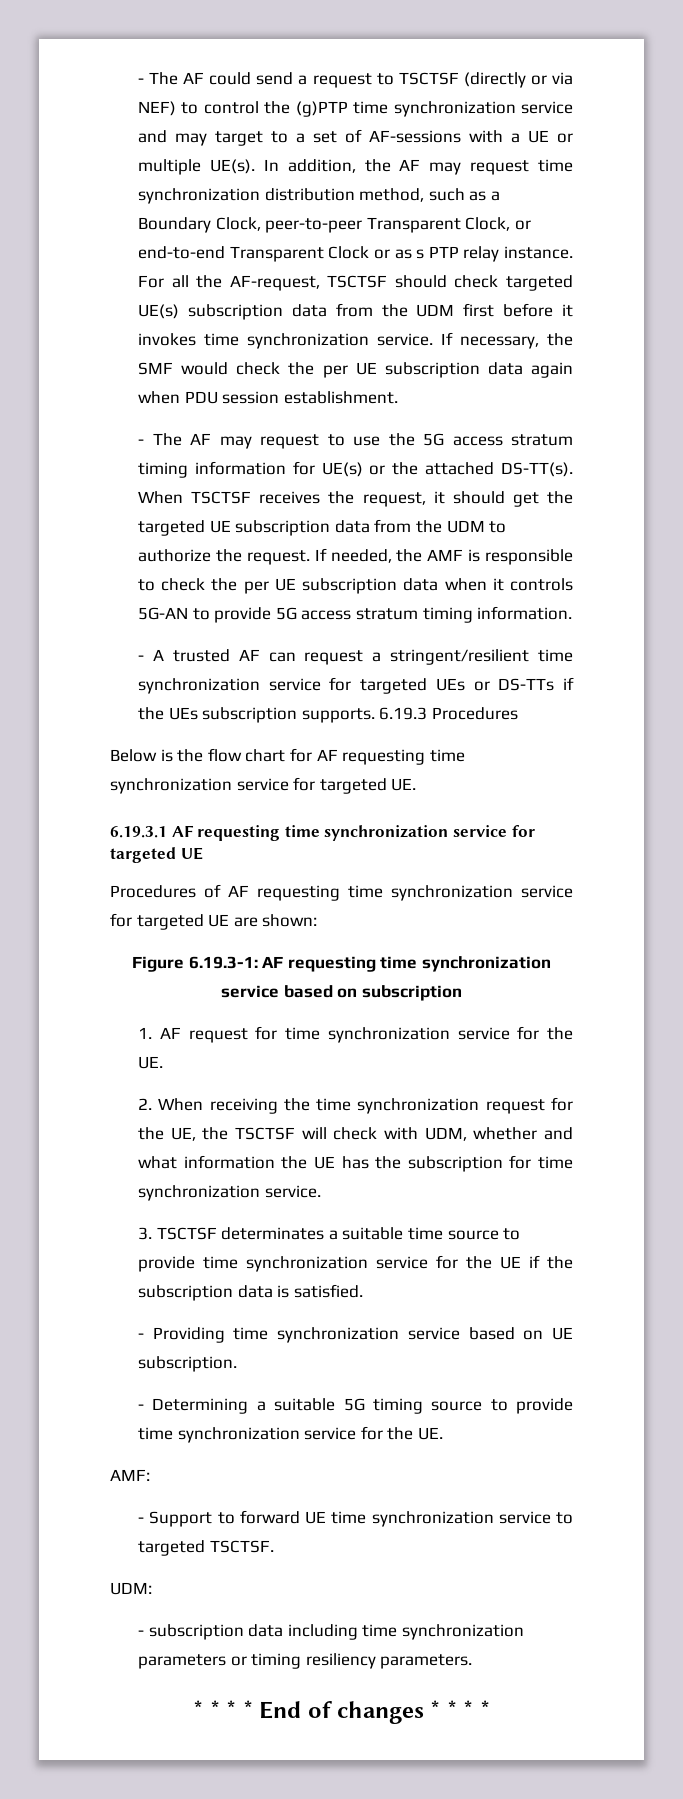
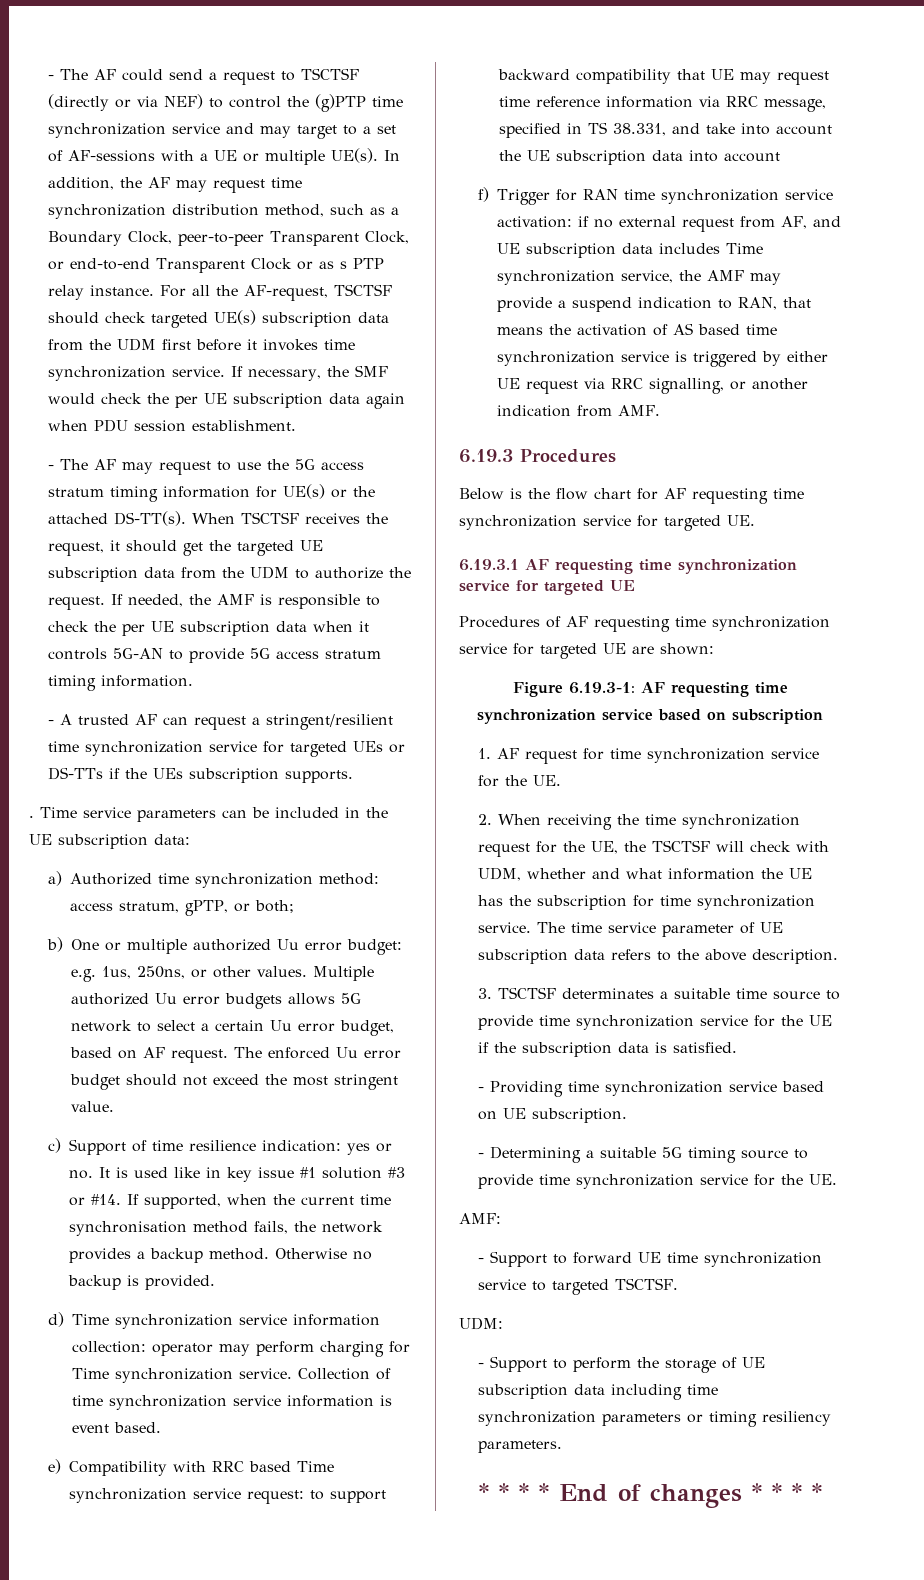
- - A trusted AF can request a stringent/resilient time synchronization service for targeted UEs or DS-TTs if the UEs subscription supports. 6.19.3 Procedures
+ - A trusted AF can request a stringent/resilient time synchronization service for targeted UEs or DS-TTs if the UEs subscription supports.
+ . Time service parameters can be included in the UE subscription data:
+ a) Authorized time synchronization method: access stratum, gPTP, or both;
+ b) One or multiple authorized Uu error budget: e.g. 1us, 250ns, or other values. Multiple authorized Uu error budgets allows 5G network to select a certain Uu error budget, based on AF request. The enforced Uu error budget should not exceed the most stringent value.
+ c) Support of time resilience indication: yes or no. It is used like in key issue #1 solution #3 or #14. If supported, when the current time synchronisation method fails, the network provides a backup method. Otherwise no backup is provided.
+ d) Time synchronization service information collection: operator may perform charging for Time synchronization service. Collection of time synchronization service information is event based.
+ e) Compatibility with RRC based Time synchronization service request: to support backward compatibility that UE may request time reference information via RRC message, specified in TS 38.331, and take into account the UE subscription data into account
+ f) Trigger for RAN time synchronization service activation: if no external request from AF, and UE subscription data includes Time synchronization service, the AMF may provide a suspend indication to RAN, that means the activation of AS based time synchronization service is triggered by either UE request via RRC signalling, or another indication from AMF.
+ 6.19.3 Procedures
+ The time service parameter of UE subscription data refers to the above description.
- - subscription data including time synchronization parameters or timing resiliency parameters.
+ - Support to perform the storage of UE subscription data including time synchronization parameters or timing resiliency parameters.

